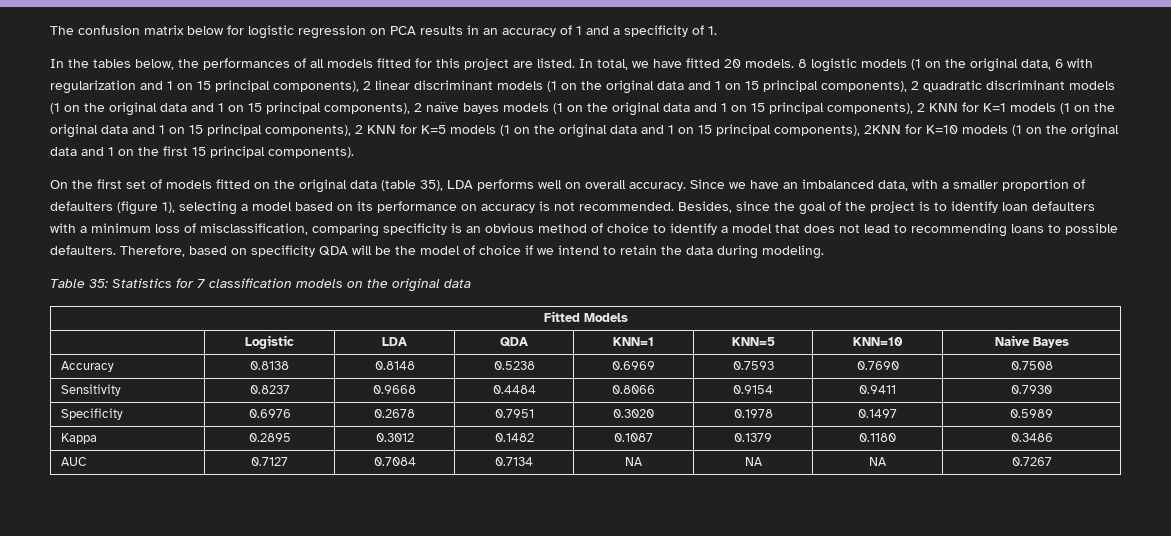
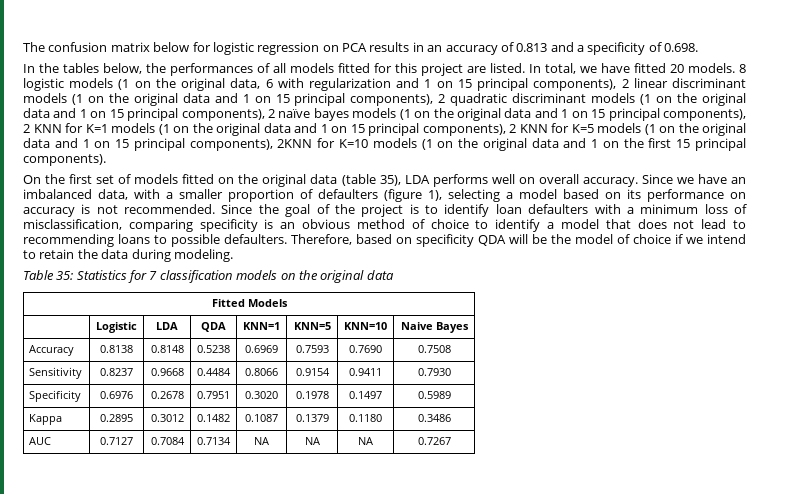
- The confusion matrix below for logistic regression on PCA results in an accuracy of 1 and a specificity of 1.
+ The confusion matrix below for logistic regression on PCA results in an accuracy of 0.813 and a specificity of 0.698.
- Besides, since the goal of the project is to identify loan defaulters with a minimum loss of misclassification, comparing specificity is an obvious method of choice to identify a model that does not lead to recommending loans to possible defaulters.
+ Since the goal of the project is to identify loan defaulters with a minimum loss of misclassification, comparing specificity is an obvious method of choice to identify a model that does not lead to recommending loans to possible defaulters.

